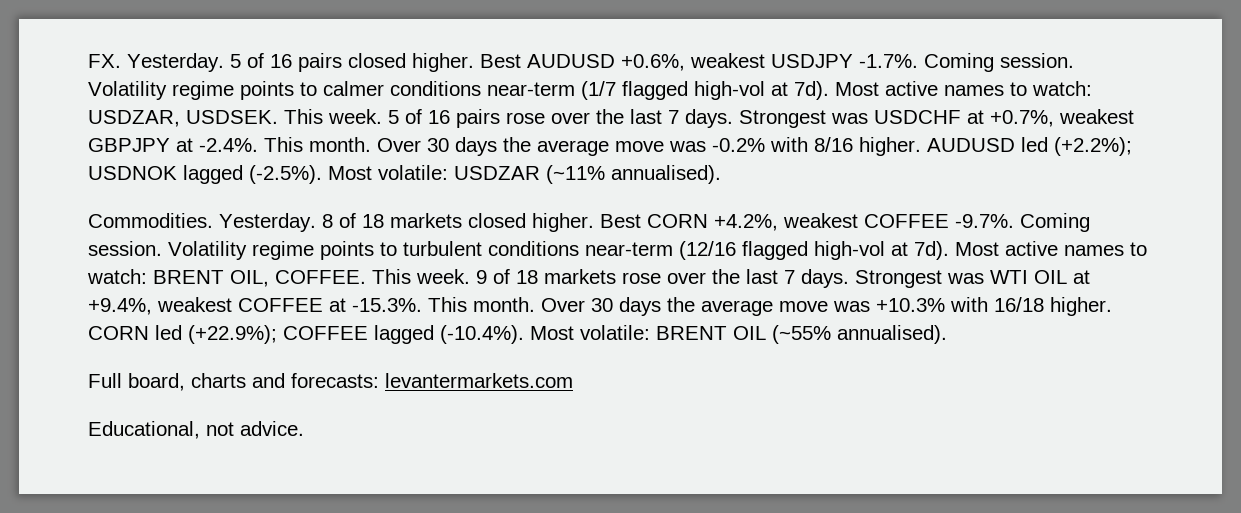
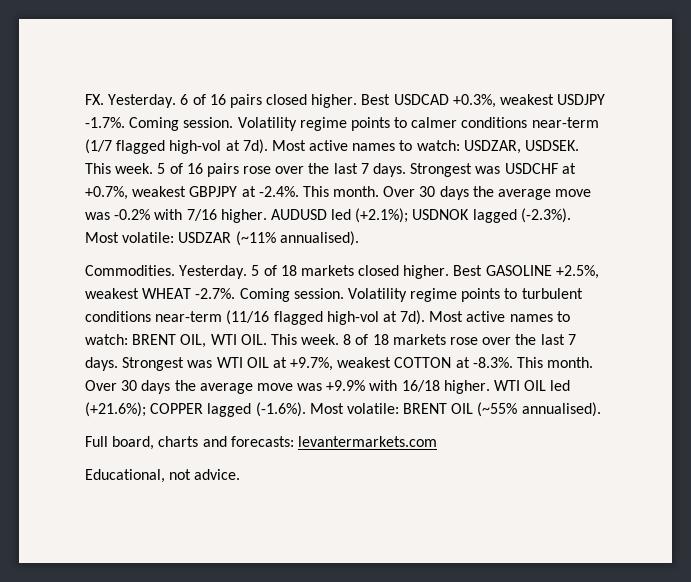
- 5 of 16 pairs closed higher.
+ 6 of 16 pairs closed higher.
- Best AUDUSD +0.6%, weakest USDJPY -1.7%. Coming session.
+ Best USDCAD +0.3%, weakest USDJPY -1.7%. Coming session.
- Over 30 days the average move was -0.2% with 8/16 higher.
+ Over 30 days the average move was -0.2% with 7/16 higher.
- AUDUSD led (+2.2%); USDNOK lagged (-2.5%). Most volatile: USDZAR (~11% annualised).
+ AUDUSD led (+2.1%); USDNOK lagged (-2.3%). Most volatile: USDZAR (~11% annualised).
- 8 of 18 markets closed higher.
+ 5 of 18 markets closed higher.
- Best CORN +4.2%, weakest COFFEE -9.7%. Coming session.
+ Best GASOLINE +2.5%, weakest WHEAT -2.7%. Coming session.
- Volatility regime points to turbulent conditions near-term (12/16 flagged high-vol at 7d).
+ Volatility regime points to turbulent conditions near-term (11/16 flagged high-vol at 7d).
- Most active names to watch: BRENT OIL, COFFEE. This week. 9 of 18 markets rose over the last 7 days.
+ Most active names to watch: BRENT OIL, WTI OIL. This week. 8 of 18 markets rose over the last 7 days.
- Strongest was WTI OIL at +9.4%, weakest COFFEE at -15.3%. This month. Over 30 days the average move was +10.3% with 16/18 higher.
+ Strongest was WTI OIL at +9.7%, weakest COTTON at -8.3%. This month. Over 30 days the average move was +9.9% with 16/18 higher.
- CORN led (+22.9%); COFFEE lagged (-10.4%). Most volatile: BRENT OIL (~55% annualised).
+ WTI OIL led (+21.6%); COPPER lagged (-1.6%). Most volatile: BRENT OIL (~55% annualised).

